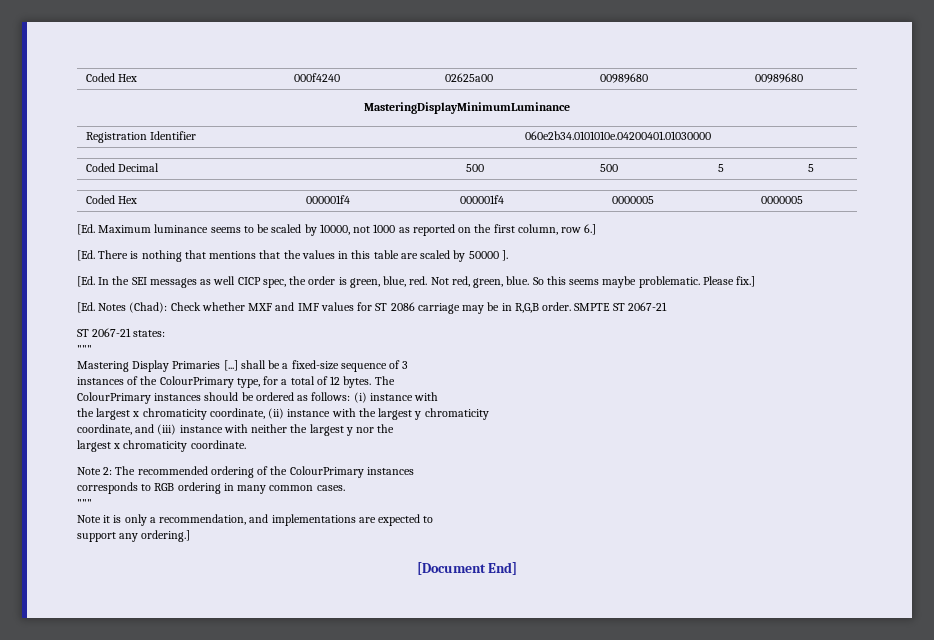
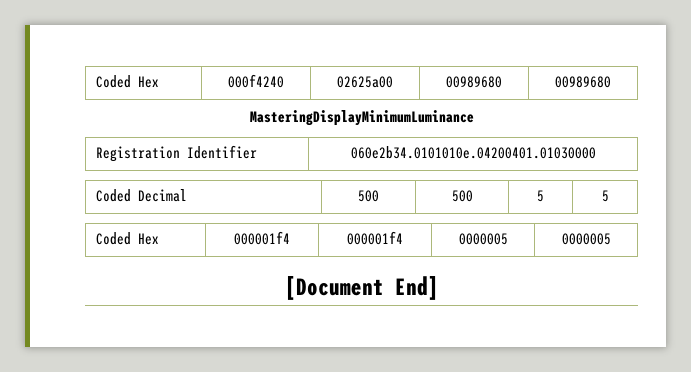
- [Ed. Maximum luminance seems to be scaled by 10000, not 1000 as reported on the first column, row 6.]
- [Ed. There is nothing that mentions that the values in this table are scaled by 50000 ].
- [Ed. In the SEI messages as well CICP spec, the order is green, blue, red. Not red, green, blue. So this seems maybe problematic. Please fix.]
- [Ed. Notes (Chad): Check whether MXF and IMF values for ST 2086 carriage may be in R,G,B order. SMPTE ST 2067-21
- ST 2067-21 states:
- """
- Mastering Display Primaries [...] shall be a fixed-size sequence of 3
- instances of the ColourPrimary type, for a total of 12 bytes. The
- ColourPrimary instances should be ordered as follows: (i) instance with
- the largest x chromaticity coordinate, (ii) instance with the largest y chromaticity
- coordinate, and (iii) instance with neither the largest y nor the
- largest x chromaticity coordinate.
- Note 2: The recommended ordering of the ColourPrimary instances
- corresponds to RGB ordering in many common cases.
- """
- Note it is only a recommendation, and implementations are expected to
- support any ordering.]

